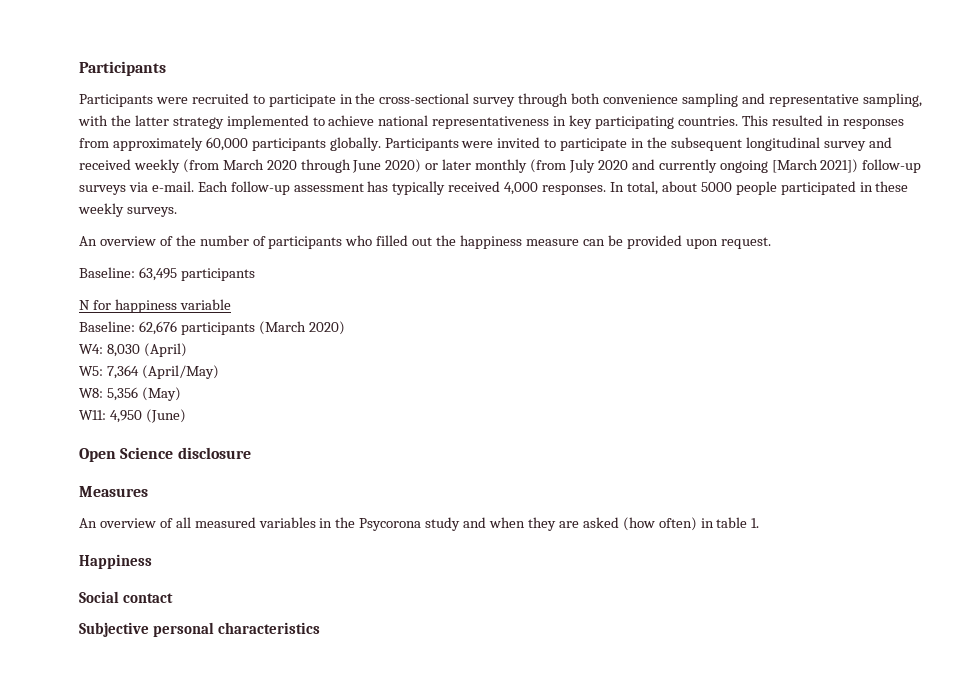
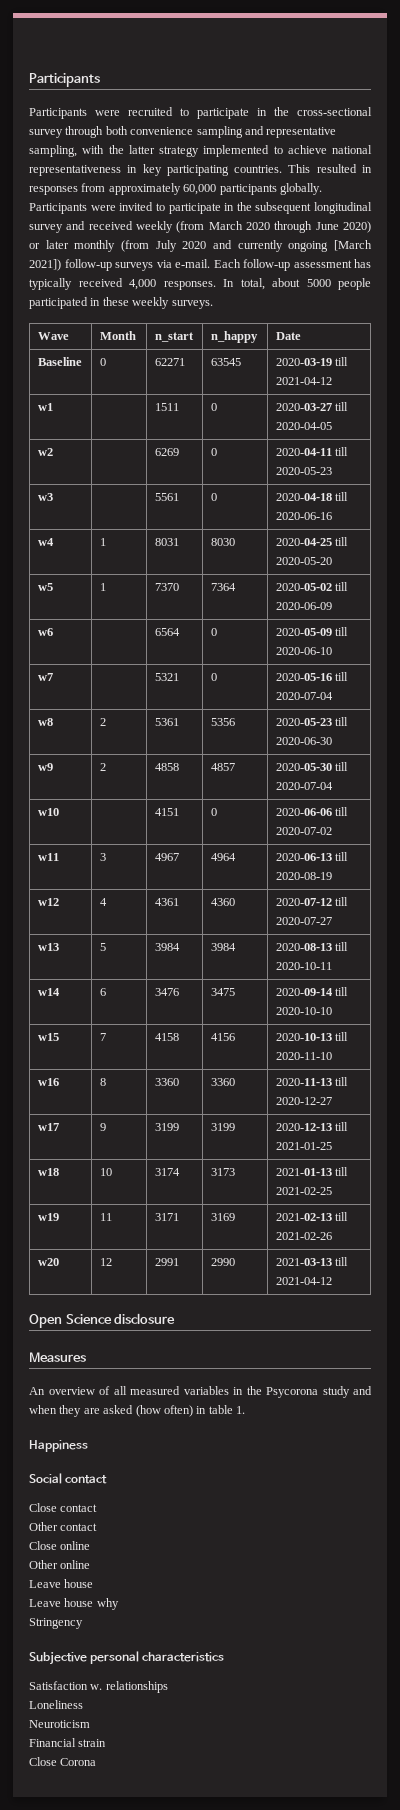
- An overview of the number of participants who filled out the happiness measure can be provided upon request.
- Baseline: 63,495 participants
- N for happiness variable
- Baseline: 62,676 participants (March 2020)
- W4: 8,030 (April)
- W5: 7,364 (April/May)
- W8: 5,356 (May)
- W11: 4,950 (June)
+ Wave | Month | n_start | n_happy | Date
+ Baseline | 0 | 62271 | 63545 | 2020-03-19 till 2021-04-12
+ w1 | | 1511 | 0 | 2020-03-27 till 2020-04-05
+ w2 | | 6269 | 0 | 2020-04-11 till 2020-05-23
+ w3 | | 5561 | 0 | 2020-04-18 till 2020-06-16
+ w4 | 1 | 8031 | 8030 | 2020-04-25 till 2020-05-20
+ w5 | 1 | 7370 | 7364 | 2020-05-02 till 2020-06-09
+ w6 | | 6564 | 0 | 2020-05-09 till 2020-06-10
+ w7 | | 5321 | 0 | 2020-05-16 till 2020-07-04
+ w8 | 2 | 5361 | 5356 | 2020-05-23 till 2020-06-30
+ w9 | 2 | 4858 | 4857 | 2020-05-30 till 2020-07-04
+ w10 | | 4151 | 0 | 2020-06-06 till 2020-07-02
+ w11 | 3 | 4967 | 4964 | 2020-06-13 till 2020-08-19
+ w12 | 4 | 4361 | 4360 | 2020-07-12 till 2020-07-27
+ w13 | 5 | 3984 | 3984 | 2020-08-13 till 2020-10-11
+ w14 | 6 | 3476 | 3475 | 2020-09-14 till 2020-10-10
+ w15 | 7 | 4158 | 4156 | 2020-10-13 till 2020-11-10
+ w16 | 8 | 3360 | 3360 | 2020-11-13 till 2020-12-27
+ w17 | 9 | 3199 | 3199 | 2020-12-13 till 2021-01-25
+ w18 | 10 | 3174 | 3173 | 2021-01-13 till 2021-02-25
+ w19 | 11 | 3171 | 3169 | 2021-02-13 till 2021-02-26
+ w20 | 12 | 2991 | 2990 | 2021-03-13 till 2021-04-12
+ Close contact
+ Other contact
+ Close online
+ Other online
+ Leave house
+ Leave house why
+ Stringency
  Subjective personal characteristics
+ Satisfaction w. relationships
+ Loneliness
+ Neuroticism
+ Financial strain
+ Close Corona

